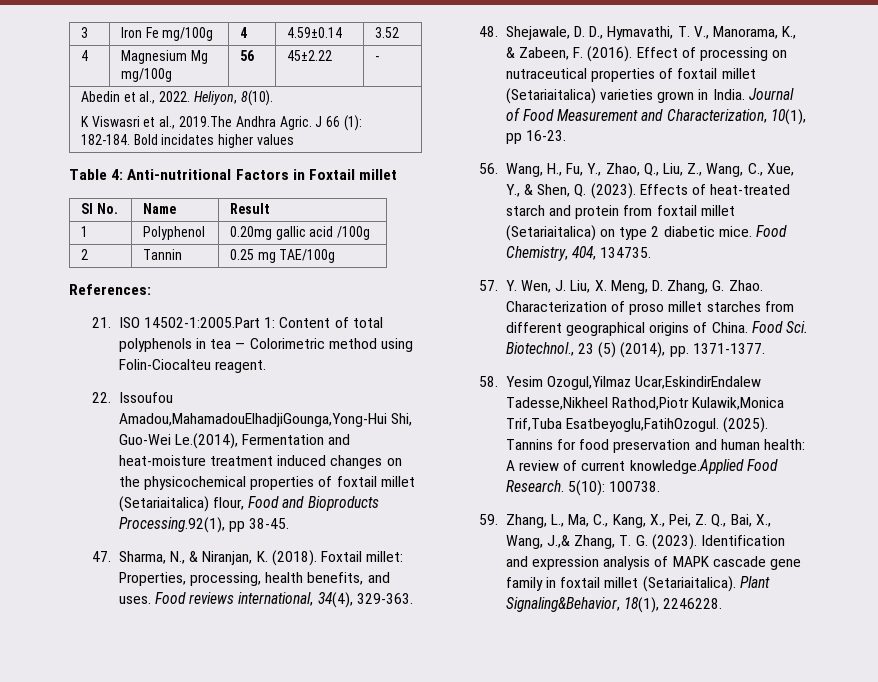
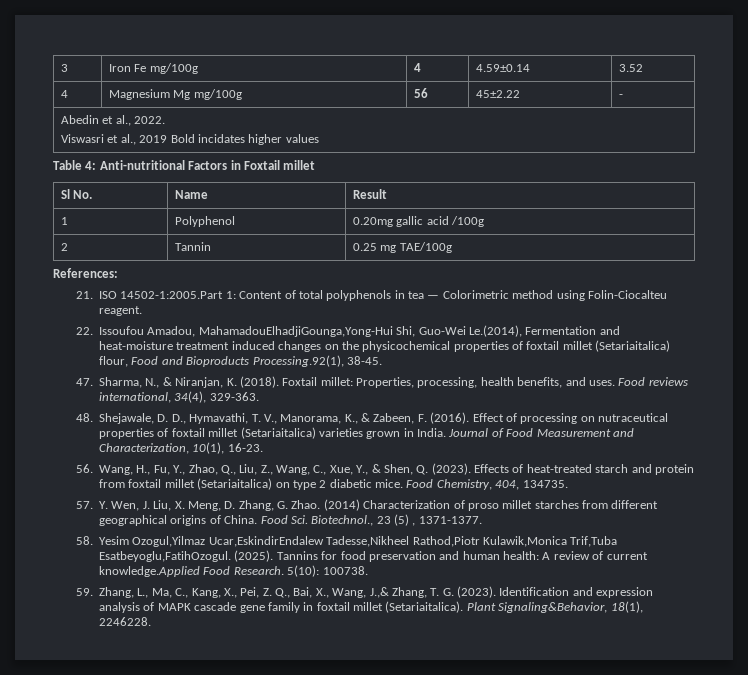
- Abedin et al., 2022. Heliyon, 8(10).
- K Viswasri et al., 2019.The Andhra Agric. J 66 (1): 182-184. Bold incidates higher values
+ Abedin et al., 2022.
+ Viswasri et al., 2019 Bold incidates higher values
- 22. Issoufou Amadou,MahamadouElhadjiGounga,Yong-Hui Shi, Guo-Wei Le.(2014), Fermentation and heat-moisture treatment induced changes on the physicochemical properties of foxtail millet (Setariaitalica) flour, Food and Bioproducts Processing.92(1), pp 38-45.
+ 22. Issoufou Amadou, MahamadouElhadjiGounga,Yong-Hui Shi, Guo-Wei Le.(2014), Fermentation and heat-moisture treatment induced changes on the physicochemical properties of foxtail millet (Setariaitalica) flour, Food and Bioproducts Processing.92(1), 38-45.
- Journal of Food Measurement and Characterization, 10(1), pp 16-23.
+ Journal of Food Measurement and Characterization, 10(1), 16-23.
- Characterization of proso millet starches from different geographical origins of China.
+ (2014) Characterization of proso millet starches from different geographical origins of China.
- Food Sci. Biotechnol., 23 (5) (2014), pp. 1371-1377.
+ Food Sci. Biotechnol., 23 (5) , 1371-1377.

